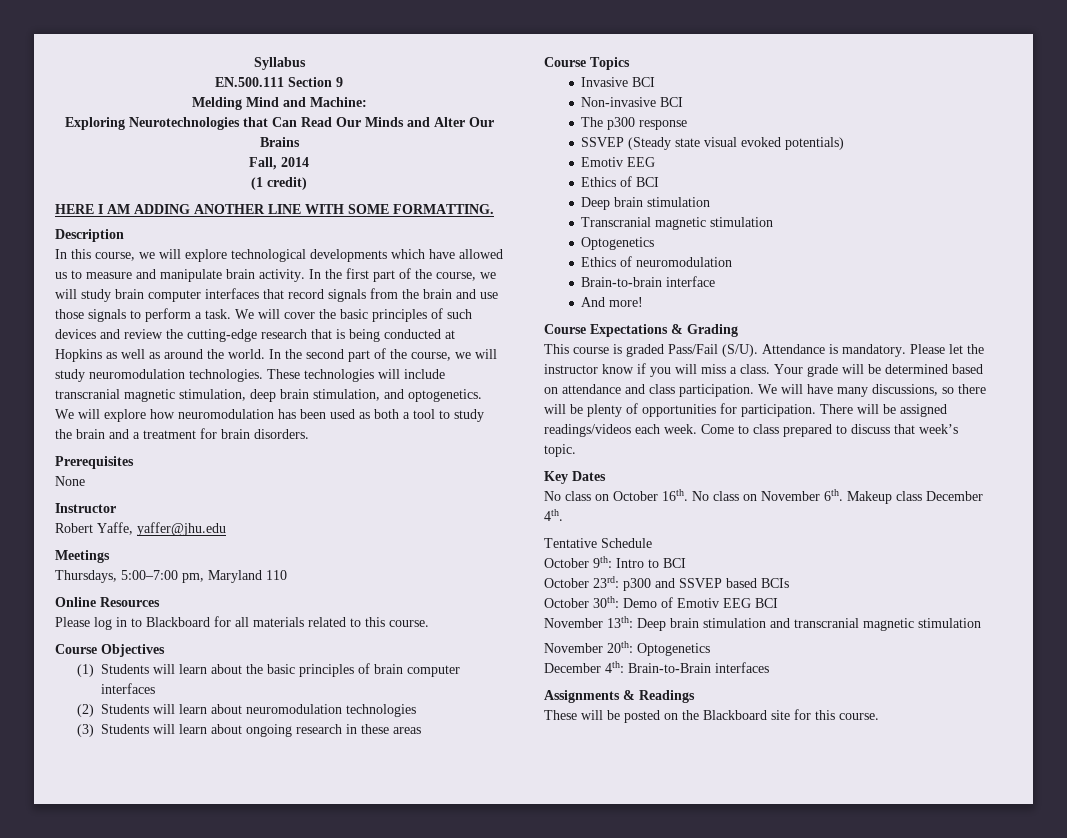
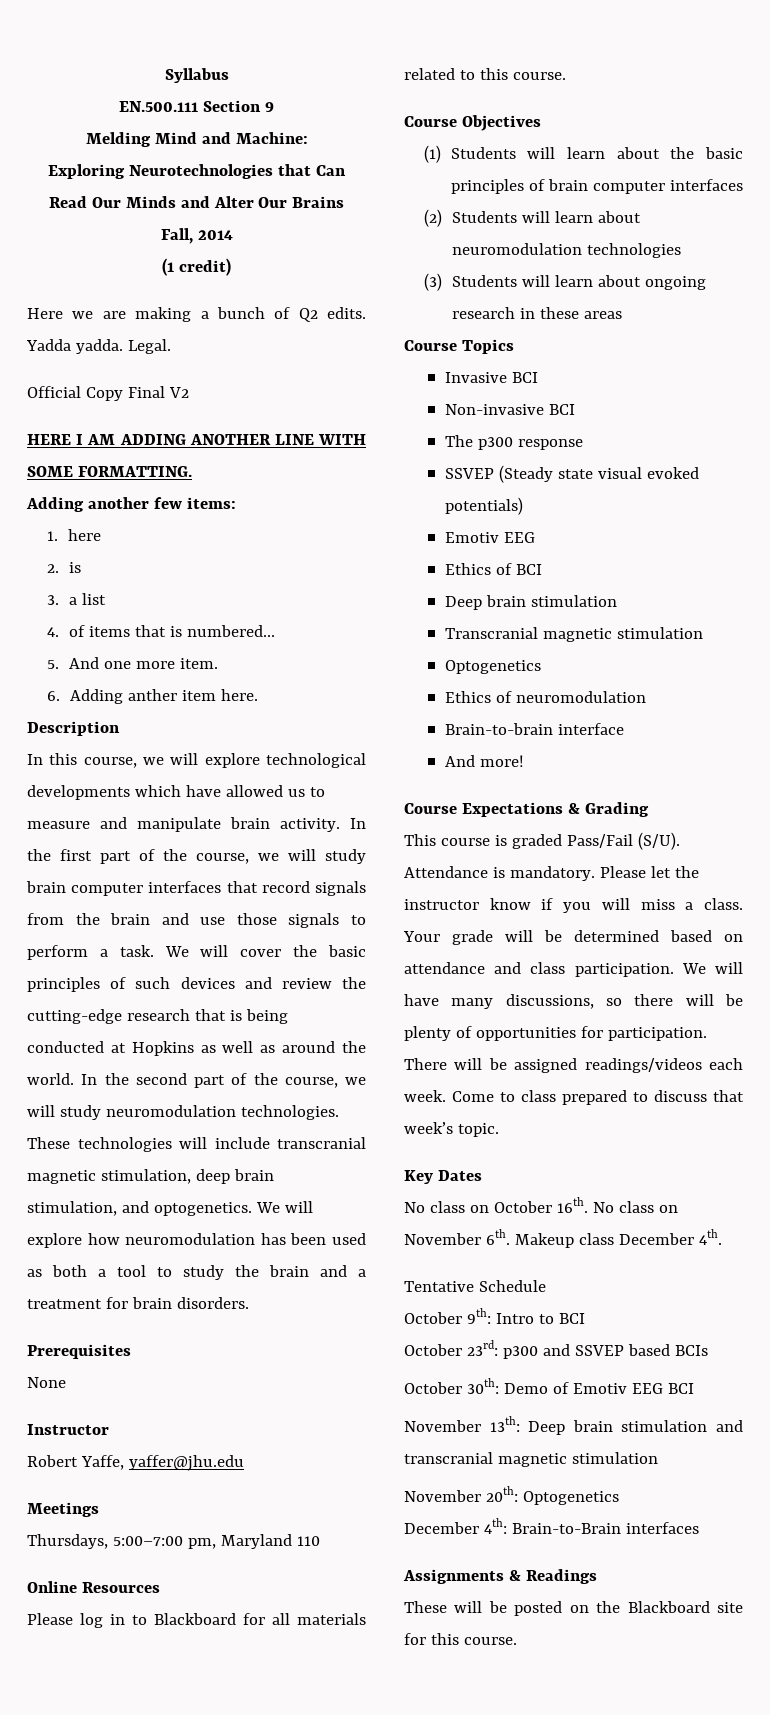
+ Here we are making a bunch of Q2 edits. Yadda yadda. Legal.
+ Official Copy Final V2
+ Adding another few items:
+ 1. here
+ 2. is
+ 3. a list
+ 4. of items that is numbered…
+ 5. And one more item.
+ 6. Adding anther item here.

